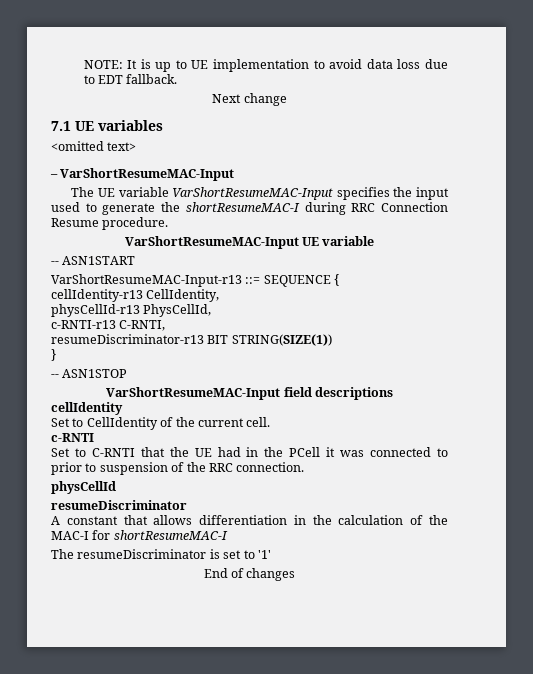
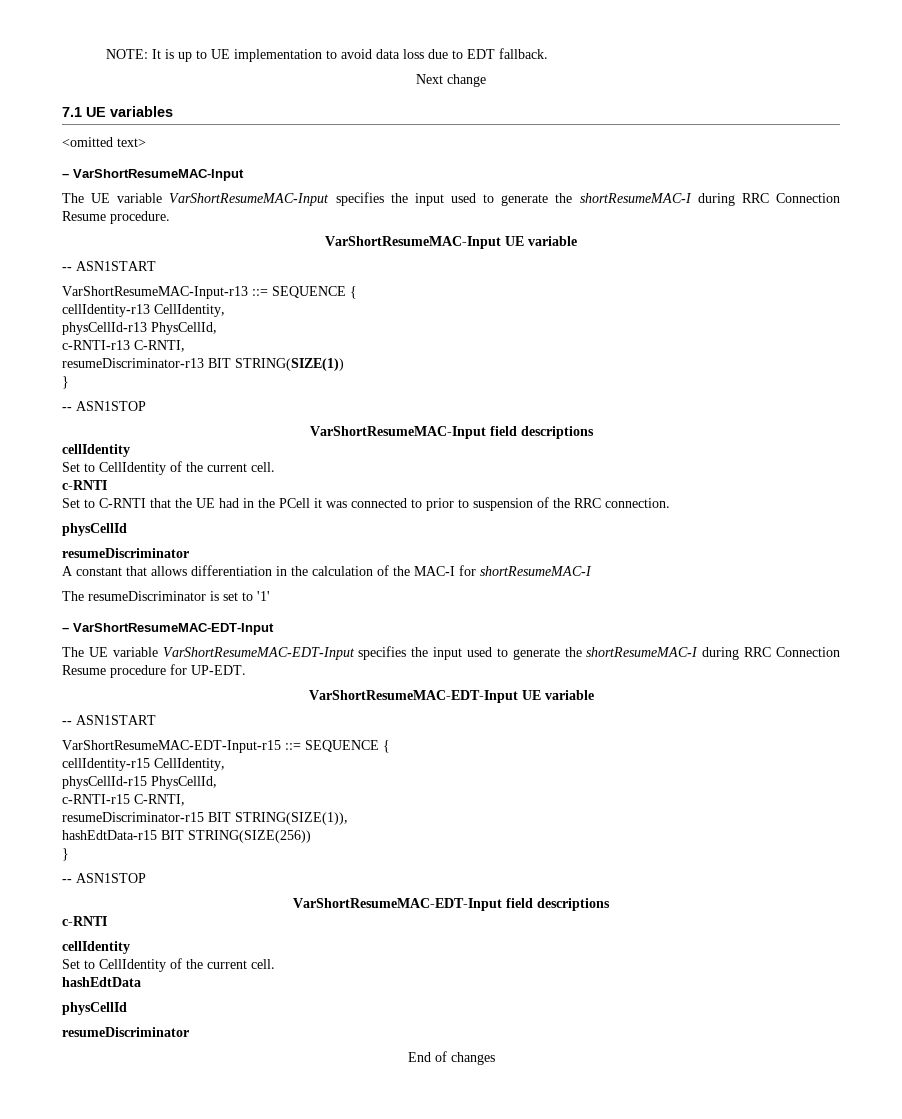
+ – VarShortResumeMAC-EDT-Input
+ The UE variable VarShortResumeMAC-EDT-Input specifies the input used to generate the shortResumeMAC-I during RRC Connection Resume procedure for UP-EDT.
+ VarShortResumeMAC-EDT-Input UE variable
+ -- ASN1START
+ VarShortResumeMAC-EDT-Input-r15 ::= SEQUENCE {
+ cellIdentity-r15 CellIdentity,
+ physCellId-r15 PhysCellId,
+ c-RNTI-r15 C-RNTI,
+ resumeDiscriminator-r15 BIT STRING(SIZE(1)),
+ hashEdtData-r15 BIT STRING(SIZE(256))
+ }
+ -- ASN1STOP
+ VarShortResumeMAC-EDT-Input field descriptions
+ c-RNTI
+ cellIdentity
+ Set to CellIdentity of the current cell.
+ hashEdtData
+ physCellId
+ resumeDiscriminator

